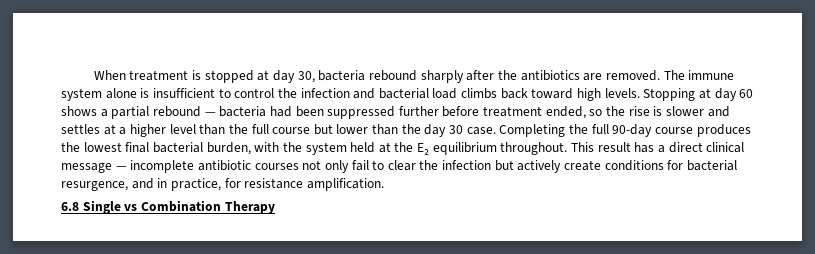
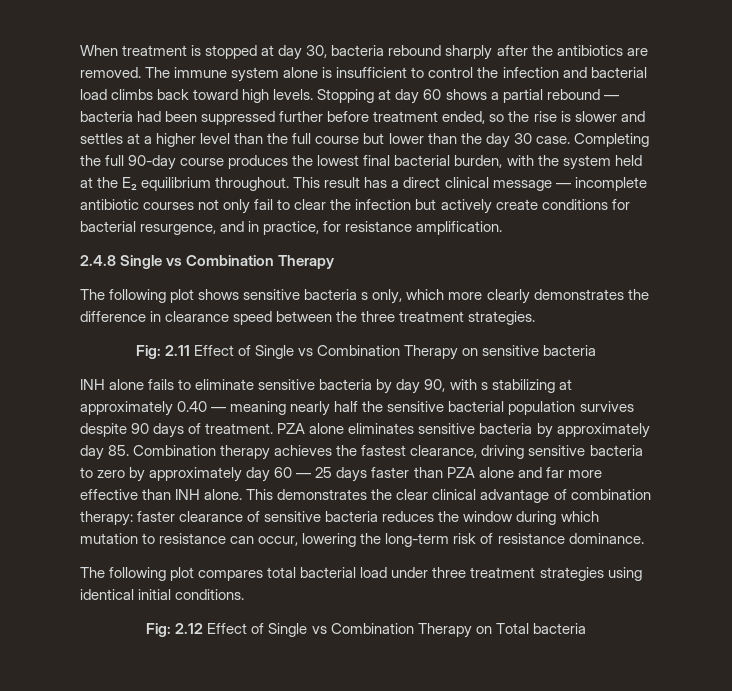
- 6.8 Single vs Combination Therapy
+ 2.4.8 Single vs Combination Therapy
+ The following plot shows sensitive bacteria s only, which more clearly demonstrates the difference in clearance speed between the three treatment strategies.
+ Fig: 2.11 Effect of Single vs Combination Therapy on sensitive bacteria
+ INH alone fails to eliminate sensitive bacteria by day 90, with s stabilizing at approximately 0.40 — meaning nearly half the sensitive bacterial population survives despite 90 days of treatment. PZA alone eliminates sensitive bacteria by approximately day 85. Combination therapy achieves the fastest clearance, driving sensitive bacteria to zero by approximately day 60 — 25 days faster than PZA alone and far more effective than INH alone. This demonstrates the clear clinical advantage of combination therapy: faster clearance of sensitive bacteria reduces the window during which mutation to resistance can occur, lowering the long-term risk of resistance dominance.
+ The following plot compares total bacterial load under three treatment strategies using identical initial conditions.
+ Fig: 2.12 Effect of Single vs Combination Therapy on Total bacteria

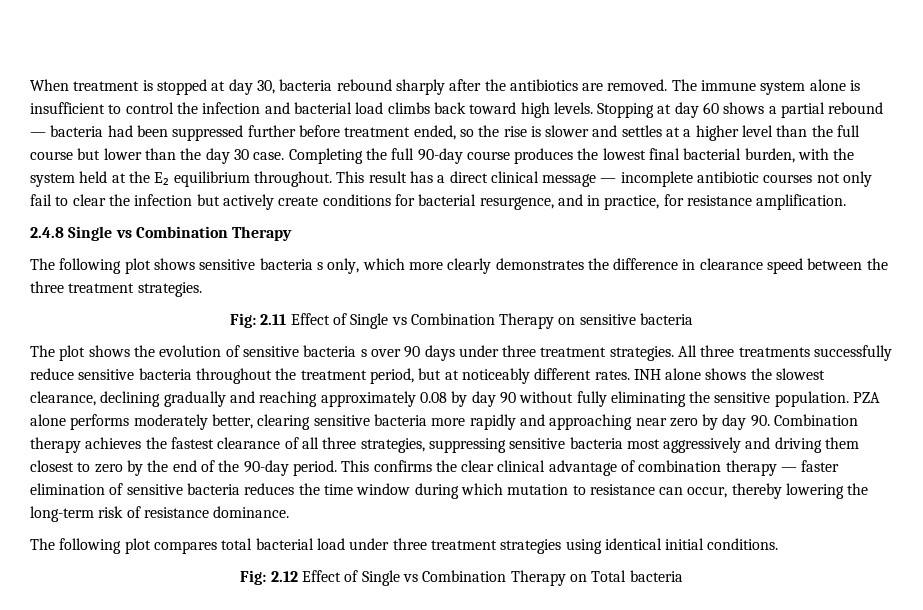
- INH alone fails to eliminate sensitive bacteria by day 90, with s stabilizing at approximately 0.40 — meaning nearly half the sensitive bacterial population survives despite 90 days of treatment. PZA alone eliminates sensitive bacteria by approximately day 85. Combination therapy achieves the fastest clearance, driving sensitive bacteria to zero by approximately day 60 — 25 days faster than PZA alone and far more effective than INH alone. This demonstrates the clear clinical advantage of combination therapy: faster clearance of sensitive bacteria reduces the window during which mutation to resistance can occur, lowering the long-term risk of resistance dominance.
+ The plot shows the evolution of sensitive bacteria s over 90 days under three treatment strategies. All three treatments successfully reduce sensitive bacteria throughout the treatment period, but at noticeably different rates. INH alone shows the slowest clearance, declining gradually and reaching approximately 0.08 by day 90 without fully eliminating the sensitive population. PZA alone performs moderately better, clearing sensitive bacteria more rapidly and approaching near zero by day 90. Combination therapy achieves the fastest clearance of all three strategies, suppressing sensitive bacteria most aggressively and driving them closest to zero by the end of the 90-day period. This confirms the clear clinical advantage of combination therapy — faster elimination of sensitive bacteria reduces the time window during which mutation to resistance can occur, thereby lowering the long-term risk of resistance dominance.

